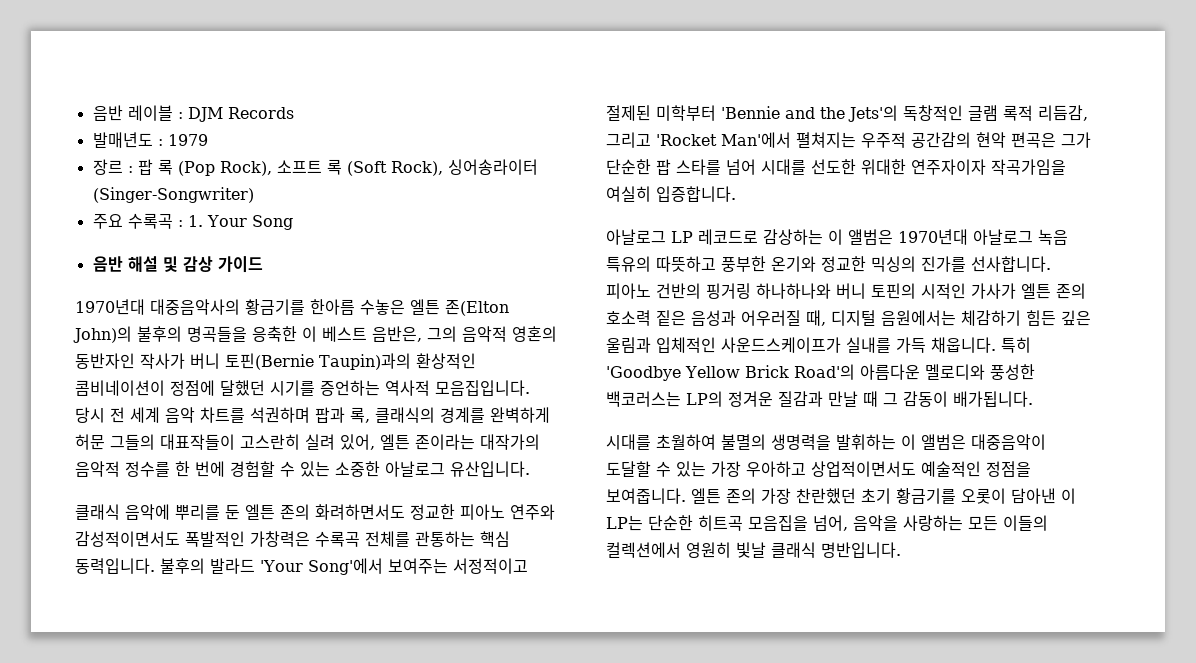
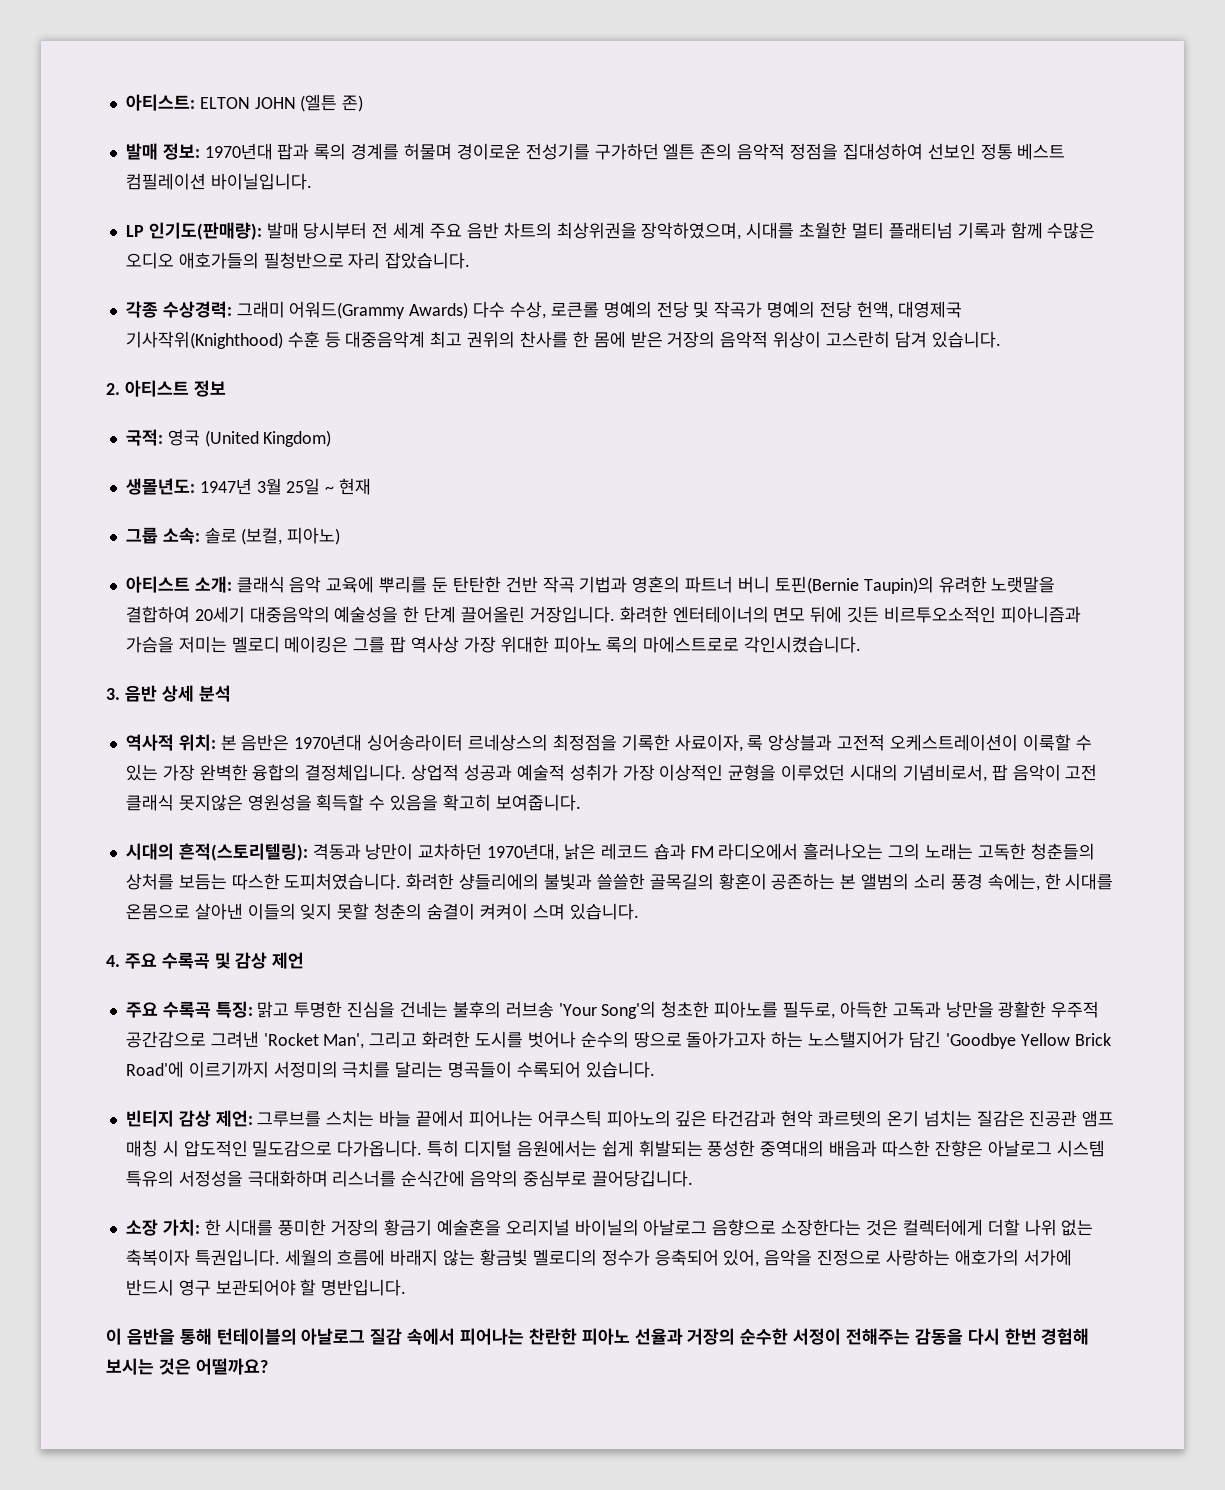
- 음반 레이블 : DJM Records
- 발매년도 : 1979
- 장르 : 팝 록 (Pop Rock), 소프트 록 (Soft Rock), 싱어송라이터 (Singer-Songwriter)
- 주요 수록곡 : 1. Your Song
- 음반 해설 및 감상 가이드
- 1970년대 대중음악사의 황금기를 한아름 수놓은 엘튼 존(Elton John)의 불후의 명곡들을 응축한 이 베스트 음반은, 그의 음악적 영혼의 동반자인 작사가 버니 토핀(Bernie Taupin)과의 환상적인 콤비네이션이 정점에 달했던 시기를 증언하는 역사적 모음집입니다. 당시 전 세계 음악 차트를 석권하며 팝과 록, 클래식의 경계를 완벽하게 허문 그들의 대표작들이 고스란히 실려 있어, 엘튼 존이라는 대작가의 음악적 정수를 한 번에 경험할 수 있는 소중한 아날로그 유산입니다.
- 클래식 음악에 뿌리를 둔 엘튼 존의 화려하면서도 정교한 피아노 연주와 감성적이면서도 폭발적인 가창력은 수록곡 전체를 관통하는 핵심 동력입니다. 불후의 발라드 'Your Song'에서 보여주는 서정적이고 절제된 미학부터 'Bennie and the Jets'의 독창적인 글램 록적 리듬감, 그리고 'Rocket Man'에서 펼쳐지는 우주적 공간감의 현악 편곡은 그가 단순한 팝 스타를 넘어 시대를 선도한 위대한 연주자이자 작곡가임을 여실히 입증합니다.
- 아날로그 LP 레코드로 감상하는 이 앨범은 1970년대 아날로그 녹음 특유의 따뜻하고 풍부한 온기와 정교한 믹싱의 진가를 선사합니다. 피아노 건반의 핑거링 하나하나와 버니 토핀의 시적인 가사가 엘튼 존의 호소력 짙은 음성과 어우러질 때, 디지털 음원에서는 체감하기 힘든 깊은 울림과 입체적인 사운드스케이프가 실내를 가득 채웁니다. 특히 'Goodbye Yellow Brick Road'의 아름다운 멜로디와 풍성한 백코러스는 LP의 정겨운 질감과 만날 때 그 감동이 배가됩니다.
- 시대를 초월하여 불멸의 생명력을 발휘하는 이 앨범은 대중음악이 도달할 수 있는 가장 우아하고 상업적이면서도 예술적인 정점을 보여줍니다. 엘튼 존의 가장 찬란했던 초기 황금기를 오롯이 담아낸 이 LP는 단순한 히트곡 모음집을 넘어, 음악을 사랑하는 모든 이들의 컬렉션에서 영원히 빛날 클래식 명반입니다.
+ 아티스트: ELTON JOHN (엘튼 존)
+ 발매 정보: 1970년대 팝과 록의 경계를 허물며 경이로운 전성기를 구가하던 엘튼 존의 음악적 정점을 집대성하여 선보인 정통 베스트 컴필레이션 바이닐입니다.
+ LP 인기도(판매량): 발매 당시부터 전 세계 주요 음반 차트의 최상위권을 장악하였으며, 시대를 초월한 멀티 플래티넘 기록과 함께 수많은 오디오 애호가들의 필청반으로 자리 잡았습니다.
+ 각종 수상경력: 그래미 어워드(Grammy Awards) 다수 수상, 로큰롤 명예의 전당 및 작곡가 명예의 전당 헌액, 대영제국 기사작위(Knighthood) 수훈 등 대중음악계 최고 권위의 찬사를 한 몸에 받은 거장의 음악적 위상이 고스란히 담겨 있습니다.
+ 2. 아티스트 정보
+ 국적: 영국 (United Kingdom)
+ 생몰년도: 1947년 3월 25일 ~ 현재
+ 그룹 소속: 솔로 (보컬, 피아노)
+ 아티스트 소개: 클래식 음악 교육에 뿌리를 둔 탄탄한 건반 작곡 기법과 영혼의 파트너 버니 토핀(Bernie Taupin)의 유려한 노랫말을 결합하여 20세기 대중음악의 예술성을 한 단계 끌어올린 거장입니다. 화려한 엔터테이너의 면모 뒤에 깃든 비르투오소적인 피아니즘과 가슴을 저미는 멜로디 메이킹은 그를 팝 역사상 가장 위대한 피아노 록의 마에스트로로 각인시켰습니다.
+ 3. 음반 상세 분석
+ 역사적 위치: 본 음반은 1970년대 싱어송라이터 르네상스의 최정점을 기록한 사료이자, 록 앙상블과 고전적 오케스트레이션이 이룩할 수 있는 가장 완벽한 융합의 결정체입니다. 상업적 성공과 예술적 성취가 가장 이상적인 균형을 이루었던 시대의 기념비로서, 팝 음악이 고전 클래식 못지않은 영원성을 획득할 수 있음을 확고히 보여줍니다.
+ 시대의 흔적(스토리텔링): 격동과 낭만이 교차하던 1970년대, 낡은 레코드 숍과 FM 라디오에서 흘러나오는 그의 노래는 고독한 청춘들의 상처를 보듬는 따스한 도피처였습니다. 화려한 샹들리에의 불빛과 쓸쓸한 골목길의 황혼이 공존하는 본 앨범의 소리 풍경 속에는, 한 시대를 온몸으로 살아낸 이들의 잊지 못할 청춘의 숨결이 켜켜이 스며 있습니다.
+ 4. 주요 수록곡 및 감상 제언
+ 주요 수록곡 특징: 맑고 투명한 진심을 건네는 불후의 러브송 'Your Song'의 청초한 피아노를 필두로, 아득한 고독과 낭만을 광활한 우주적 공간감으로 그려낸 'Rocket Man', 그리고 화려한 도시를 벗어나 순수의 땅으로 돌아가고자 하는 노스탤지어가 담긴 'Goodbye Yellow Brick Road'에 이르기까지 서정미의 극치를 달리는 명곡들이 수록되어 있습니다.
+ 빈티지 감상 제언: 그루브를 스치는 바늘 끝에서 피어나는 어쿠스틱 피아노의 깊은 타건감과 현악 콰르텟의 온기 넘치는 질감은 진공관 앰프 매칭 시 압도적인 밀도감으로 다가옵니다. 특히 디지털 음원에서는 쉽게 휘발되는 풍성한 중역대의 배음과 따스한 잔향은 아날로그 시스템 특유의 서정성을 극대화하며 리스너를 순식간에 음악의 중심부로 끌어당깁니다.
+ 소장 가치: 한 시대를 풍미한 거장의 황금기 예술혼을 오리지널 바이닐의 아날로그 음향으로 소장한다는 것은 컬렉터에게 더할 나위 없는 축복이자 특권입니다. 세월의 흐름에 바래지 않는 황금빛 멜로디의 정수가 응축되어 있어, 음악을 진정으로 사랑하는 애호가의 서가에 반드시 영구 보관되어야 할 명반입니다.
+ 이 음반을 통해 턴테이블의 아날로그 질감 속에서 피어나는 찬란한 피아노 선율과 거장의 순수한 서정이 전해주는 감동을 다시 한번 경험해 보시는 것은 어떨까요?

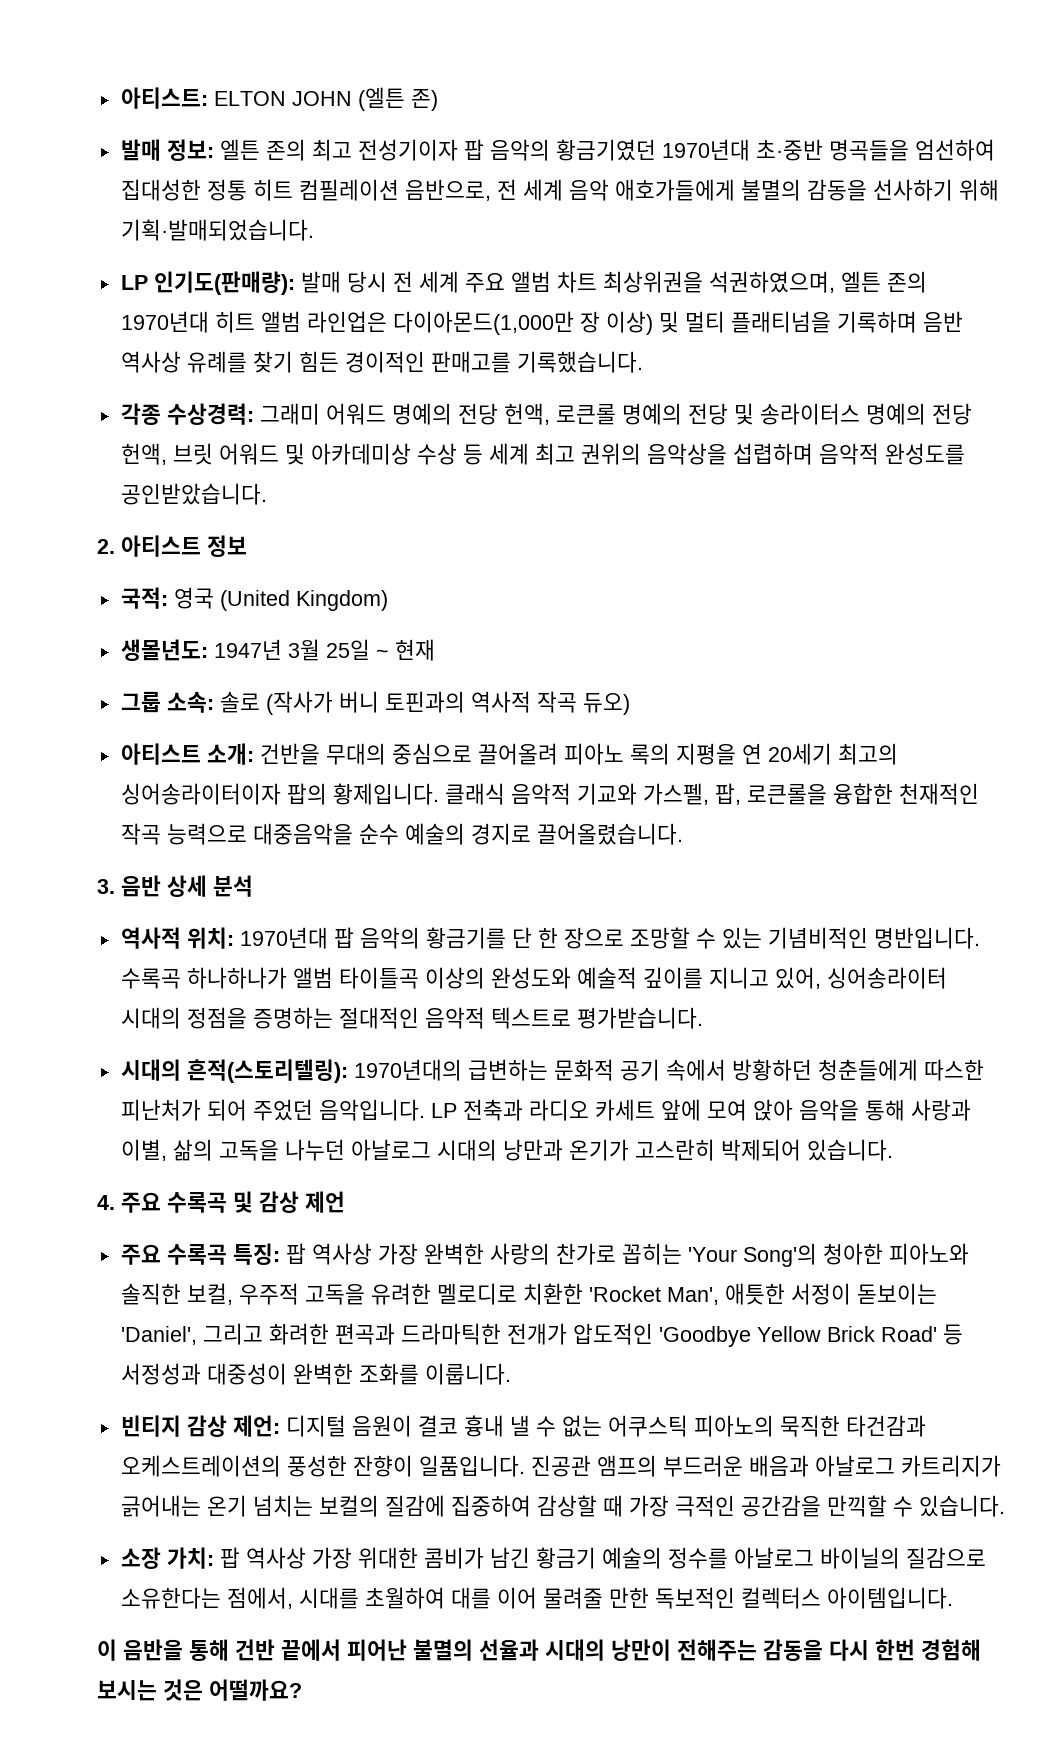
- 발매 정보: 1970년대 팝과 록의 경계를 허물며 경이로운 전성기를 구가하던 엘튼 존의 음악적 정점을 집대성하여 선보인 정통 베스트 컴필레이션 바이닐입니다.
+ 발매 정보: 엘튼 존의 최고 전성기이자 팝 음악의 황금기였던 1970년대 초·중반 명곡들을 엄선하여 집대성한 정통 히트 컴필레이션 음반으로, 전 세계 음악 애호가들에게 불멸의 감동을 선사하기 위해 기획·발매되었습니다.
- LP 인기도(판매량): 발매 당시부터 전 세계 주요 음반 차트의 최상위권을 장악하였으며, 시대를 초월한 멀티 플래티넘 기록과 함께 수많은 오디오 애호가들의 필청반으로 자리 잡았습니다.
+ LP 인기도(판매량): 발매 당시 전 세계 주요 앨범 차트 최상위권을 석권하였으며, 엘튼 존의 1970년대 히트 앨범 라인업은 다이아몬드(1,000만 장 이상) 및 멀티 플래티넘을 기록하며 음반 역사상 유례를 찾기 힘든 경이적인 판매고를 기록했습니다.
- 각종 수상경력: 그래미 어워드(Grammy Awards) 다수 수상, 로큰롤 명예의 전당 및 작곡가 명예의 전당 헌액, 대영제국 기사작위(Knighthood) 수훈 등 대중음악계 최고 권위의 찬사를 한 몸에 받은 거장의 음악적 위상이 고스란히 담겨 있습니다.
+ 각종 수상경력: 그래미 어워드 명예의 전당 헌액, 로큰롤 명예의 전당 및 송라이터스 명예의 전당 헌액, 브릿 어워드 및 아카데미상 수상 등 세계 최고 권위의 음악상을 섭렵하며 음악적 완성도를 공인받았습니다.
- 그룹 소속: 솔로 (보컬, 피아노)
- 아티스트 소개: 클래식 음악 교육에 뿌리를 둔 탄탄한 건반 작곡 기법과 영혼의 파트너 버니 토핀(Bernie Taupin)의 유려한 노랫말을 결합하여 20세기 대중음악의 예술성을 한 단계 끌어올린 거장입니다. 화려한 엔터테이너의 면모 뒤에 깃든 비르투오소적인 피아니즘과 가슴을 저미는 멜로디 메이킹은 그를 팝 역사상 가장 위대한 피아노 록의 마에스트로로 각인시켰습니다.
+ 그룹 소속: 솔로 (작사가 버니 토핀과의 역사적 작곡 듀오)
+ 아티스트 소개: 건반을 무대의 중심으로 끌어올려 피아노 록의 지평을 연 20세기 최고의 싱어송라이터이자 팝의 황제입니다. 클래식 음악적 기교와 가스펠, 팝, 로큰롤을 융합한 천재적인 작곡 능력으로 대중음악을 순수 예술의 경지로 끌어올렸습니다.
- 역사적 위치: 본 음반은 1970년대 싱어송라이터 르네상스의 최정점을 기록한 사료이자, 록 앙상블과 고전적 오케스트레이션이 이룩할 수 있는 가장 완벽한 융합의 결정체입니다. 상업적 성공과 예술적 성취가 가장 이상적인 균형을 이루었던 시대의 기념비로서, 팝 음악이 고전 클래식 못지않은 영원성을 획득할 수 있음을 확고히 보여줍니다.
- 시대의 흔적(스토리텔링): 격동과 낭만이 교차하던 1970년대, 낡은 레코드 숍과 FM 라디오에서 흘러나오는 그의 노래는 고독한 청춘들의 상처를 보듬는 따스한 도피처였습니다. 화려한 샹들리에의 불빛과 쓸쓸한 골목길의 황혼이 공존하는 본 앨범의 소리 풍경 속에는, 한 시대를 온몸으로 살아낸 이들의 잊지 못할 청춘의 숨결이 켜켜이 스며 있습니다.
+ 역사적 위치: 1970년대 팝 음악의 황금기를 단 한 장으로 조망할 수 있는 기념비적인 명반입니다. 수록곡 하나하나가 앨범 타이틀곡 이상의 완성도와 예술적 깊이를 지니고 있어, 싱어송라이터 시대의 정점을 증명하는 절대적인 음악적 텍스트로 평가받습니다.
+ 시대의 흔적(스토리텔링): 1970년대의 급변하는 문화적 공기 속에서 방황하던 청춘들에게 따스한 피난처가 되어 주었던 음악입니다. LP 전축과 라디오 카세트 앞에 모여 앉아 음악을 통해 사랑과 이별, 삶의 고독을 나누던 아날로그 시대의 낭만과 온기가 고스란히 박제되어 있습니다.
- 주요 수록곡 특징: 맑고 투명한 진심을 건네는 불후의 러브송 'Your Song'의 청초한 피아노를 필두로, 아득한 고독과 낭만을 광활한 우주적 공간감으로 그려낸 'Rocket Man', 그리고 화려한 도시를 벗어나 순수의 땅으로 돌아가고자 하는 노스탤지어가 담긴 'Goodbye Yellow Brick Road'에 이르기까지 서정미의 극치를 달리는 명곡들이 수록되어 있습니다.
- 빈티지 감상 제언: 그루브를 스치는 바늘 끝에서 피어나는 어쿠스틱 피아노의 깊은 타건감과 현악 콰르텟의 온기 넘치는 질감은 진공관 앰프 매칭 시 압도적인 밀도감으로 다가옵니다. 특히 디지털 음원에서는 쉽게 휘발되는 풍성한 중역대의 배음과 따스한 잔향은 아날로그 시스템 특유의 서정성을 극대화하며 리스너를 순식간에 음악의 중심부로 끌어당깁니다.
- 소장 가치: 한 시대를 풍미한 거장의 황금기 예술혼을 오리지널 바이닐의 아날로그 음향으로 소장한다는 것은 컬렉터에게 더할 나위 없는 축복이자 특권입니다. 세월의 흐름에 바래지 않는 황금빛 멜로디의 정수가 응축되어 있어, 음악을 진정으로 사랑하는 애호가의 서가에 반드시 영구 보관되어야 할 명반입니다.
- 이 음반을 통해 턴테이블의 아날로그 질감 속에서 피어나는 찬란한 피아노 선율과 거장의 순수한 서정이 전해주는 감동을 다시 한번 경험해 보시는 것은 어떨까요?
+ 주요 수록곡 특징: 팝 역사상 가장 완벽한 사랑의 찬가로 꼽히는 'Your Song'의 청아한 피아노와 솔직한 보컬, 우주적 고독을 유려한 멜로디로 치환한 'Rocket Man', 애틋한 서정이 돋보이는 'Daniel', 그리고 화려한 편곡과 드라마틱한 전개가 압도적인 'Goodbye Yellow Brick Road' 등 서정성과 대중성이 완벽한 조화를 이룹니다.
+ 빈티지 감상 제언: 디지털 음원이 결코 흉내 낼 수 없는 어쿠스틱 피아노의 묵직한 타건감과 오케스트레이션의 풍성한 잔향이 일품입니다. 진공관 앰프의 부드러운 배음과 아날로그 카트리지가 긁어내는 온기 넘치는 보컬의 질감에 집중하여 감상할 때 가장 극적인 공간감을 만끽할 수 있습니다.
+ 소장 가치: 팝 역사상 가장 위대한 콤비가 남긴 황금기 예술의 정수를 아날로그 바이닐의 질감으로 소유한다는 점에서, 시대를 초월하여 대를 이어 물려줄 만한 독보적인 컬렉터스 아이템입니다.
+ 이 음반을 통해 건반 끝에서 피어난 불멸의 선율과 시대의 낭만이 전해주는 감동을 다시 한번 경험해 보시는 것은 어떨까요?

